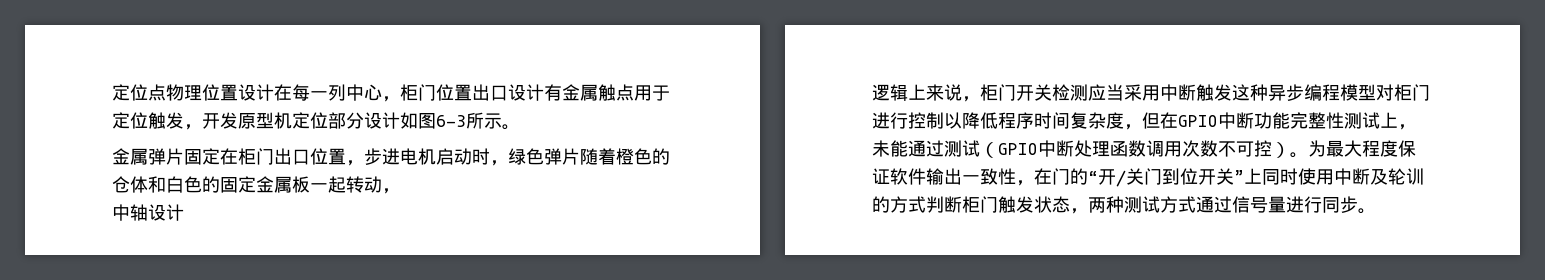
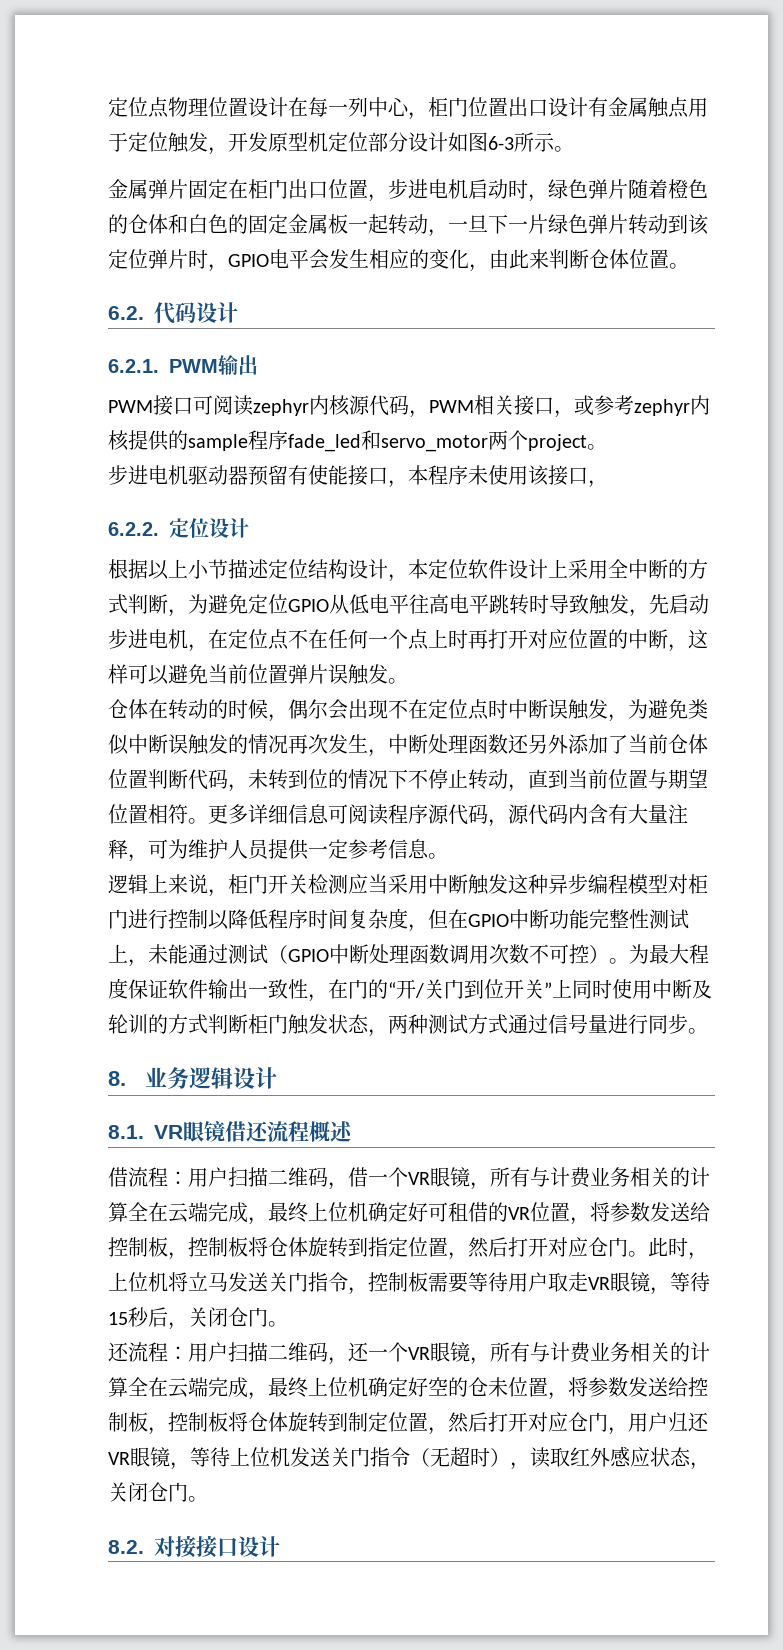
- 金属弹片固定在柜门出口位置，步进电机启动时，绿色弹片随着橙色的仓体和白色的固定金属板一起转动，
- 中轴设计
+ 金属弹片固定在柜门出口位置，步进电机启动时，绿色弹片随着橙色的仓体和白色的固定金属板一起转动，一旦下一片绿色弹片转动到该定位弹片时，GPIO电平会发生相应的变化，由此来判断仓体位置。
+ 6.2.代码设计
+ 6.2.1. PWM输出
+ PWM接口可阅读zephyr内核源代码，PWM相关接口，或参考zephyr内核提供的sample程序fade_led和servo_motor两个project。
+ 步进电机驱动器预留有使能接口，本程序未使用该接口，
+ 6.2.2.定位设计
+ 根据以上小节描述定位结构设计，本定位软件设计上采用全中断的方式判断，为避免定位GPIO从低电平往高电平跳转时导致触发，先启动步进电机，在定位点不在任何一个点上时再打开对应位置的中断，这样可以避免当前位置弹片误触发。
+ 仓体在转动的时候，偶尔会出现不在定位点时中断误触发，为避免类似中断误触发的情况再次发生，中断处理函数还另外添加了当前仓体位置判断代码，未转到位的情况下不停止转动，直到当前位置与期望位置相符。更多详细信息可阅读程序源代码，源代码内含有大量注释，可为维护人员提供一定参考信息。
+ 8.业务逻辑设计
+ 8.1. VR眼镜借还流程概述
+ 借流程：用户扫描二维码，借一个VR眼镜，所有与计费业务相关的计算全在云端完成，最终上位机确定好可租借的VR位置，将参数发送给控制板，控制板将仓体旋转到指定位置，然后打开对应仓门。此时，上位机将立马发送关门指令，控制板需要等待用户取走VR眼镜，等待15秒后，关闭仓门。
+ 还流程：用户扫描二维码，还一个VR眼镜，所有与计费业务相关的计算全在云端完成，最终上位机确定好空的仓未位置，将参数发送给控制板，控制板将仓体旋转到制定位置，然后打开对应仓门，用户归还VR眼镜，等待上位机发送关门指令（无超时），读取红外感应状态，关闭仓门。
+ 8.2.对接接口设计

